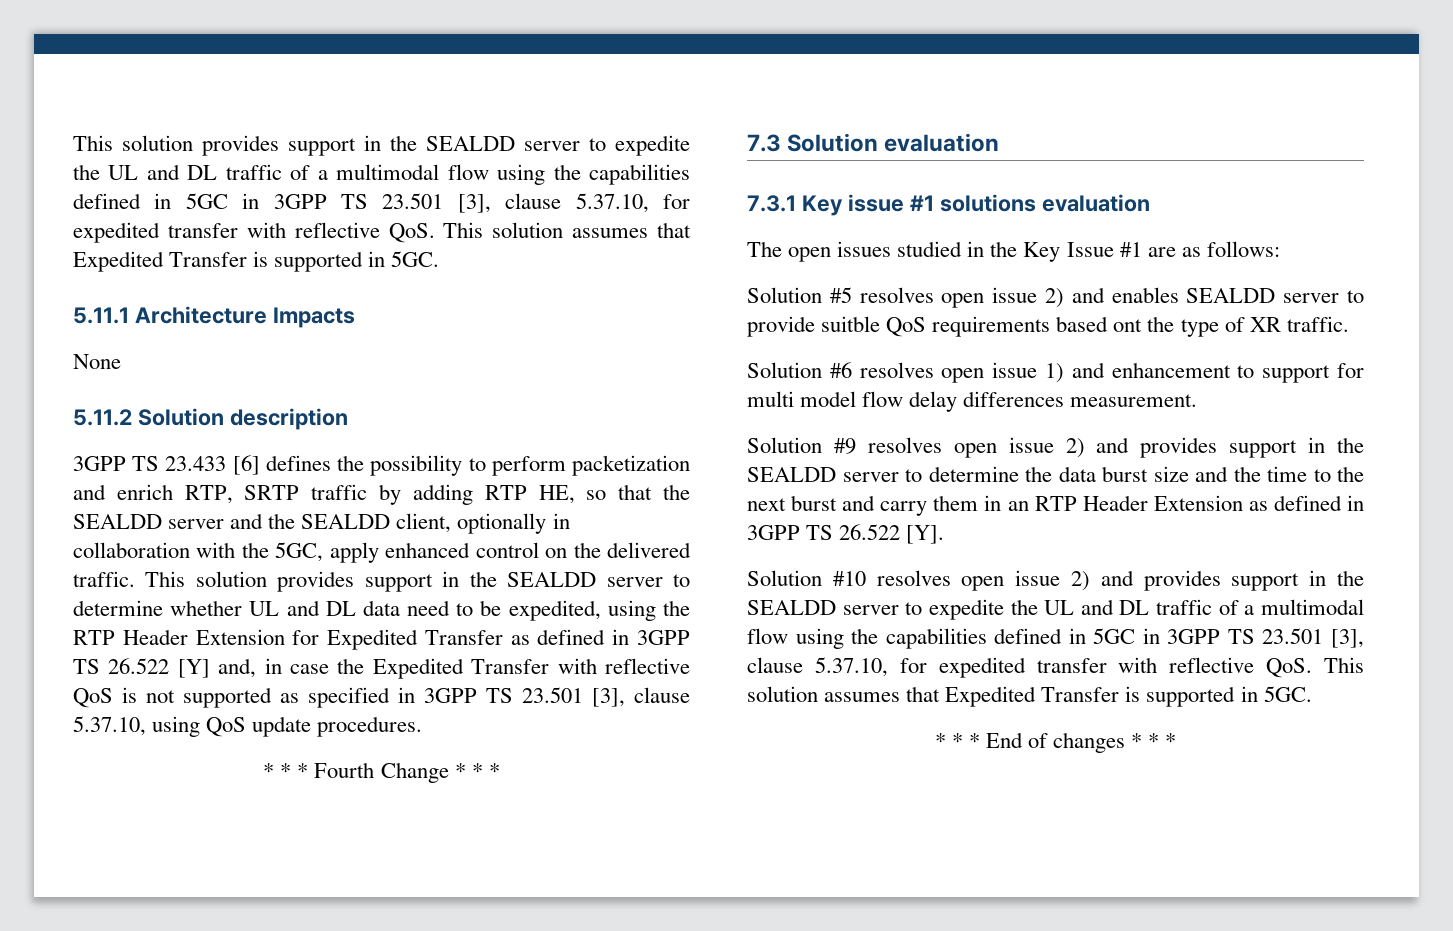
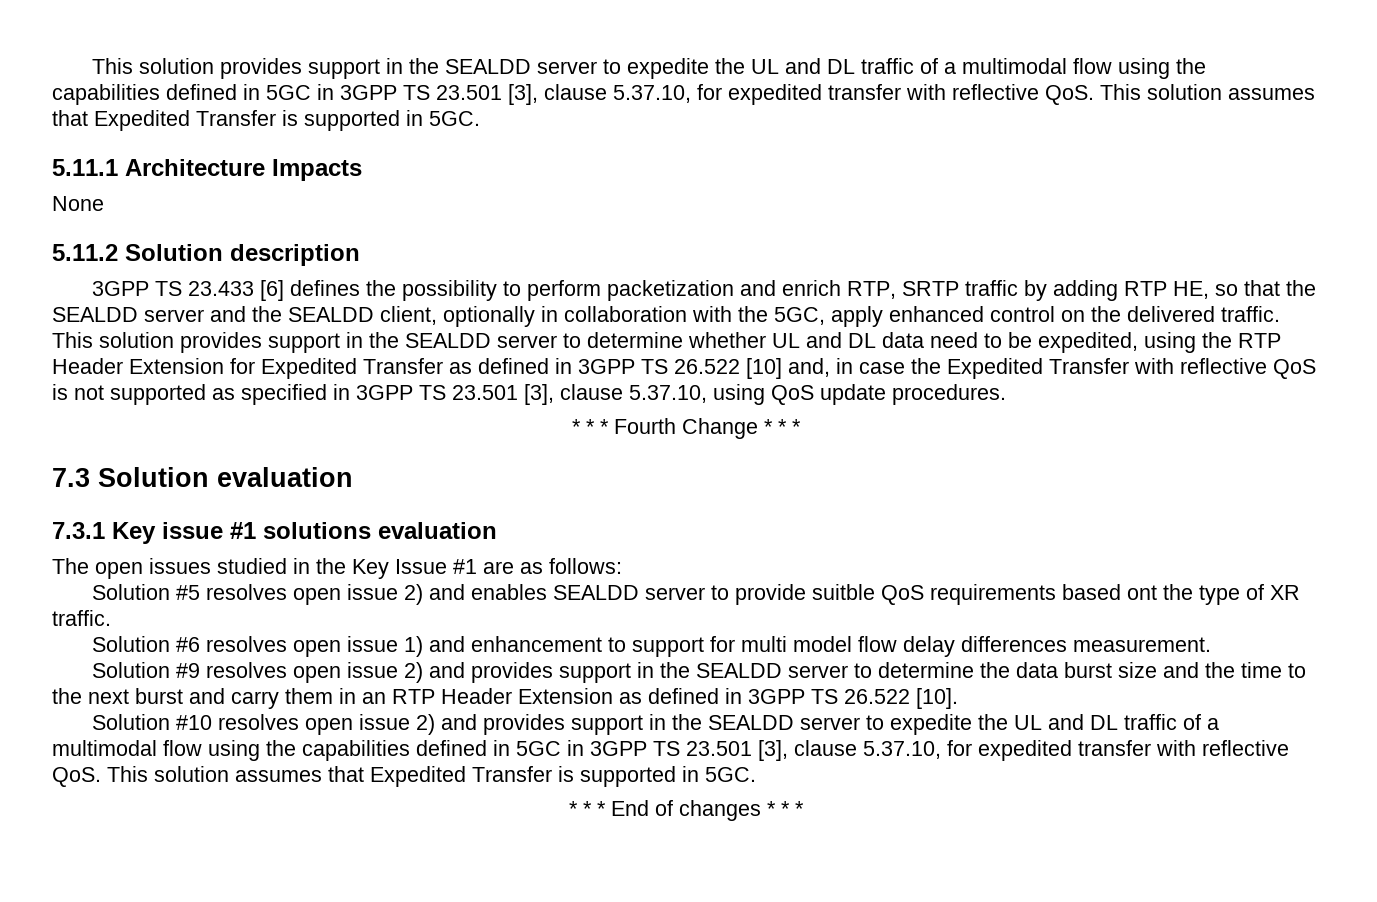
- This solution provides support in the SEALDD server to determine whether UL and DL data need to be expedited, using the RTP Header Extension for Expedited Transfer as defined in 3GPP TS 26.522 [Y] and, in case the Expedited Transfer with reflective QoS is not supported as specified in 3GPP TS 23.501 [3], clause 5.37.10, using QoS update procedures.
+ This solution provides support in the SEALDD server to determine whether UL and DL data need to be expedited, using the RTP Header Extension for Expedited Transfer as defined in 3GPP TS 26.522 [10] and, in case the Expedited Transfer with reflective QoS is not supported as specified in 3GPP TS 23.501 [3], clause 5.37.10, using QoS update procedures.
- Solution #9 resolves open issue 2) and provides support in the SEALDD server to determine the data burst size and the time to the next burst and carry them in an RTP Header Extension as defined in 3GPP TS 26.522 [Y].
+ Solution #9 resolves open issue 2) and provides support in the SEALDD server to determine the data burst size and the time to the next burst and carry them in an RTP Header Extension as defined in 3GPP TS 26.522 [10].

